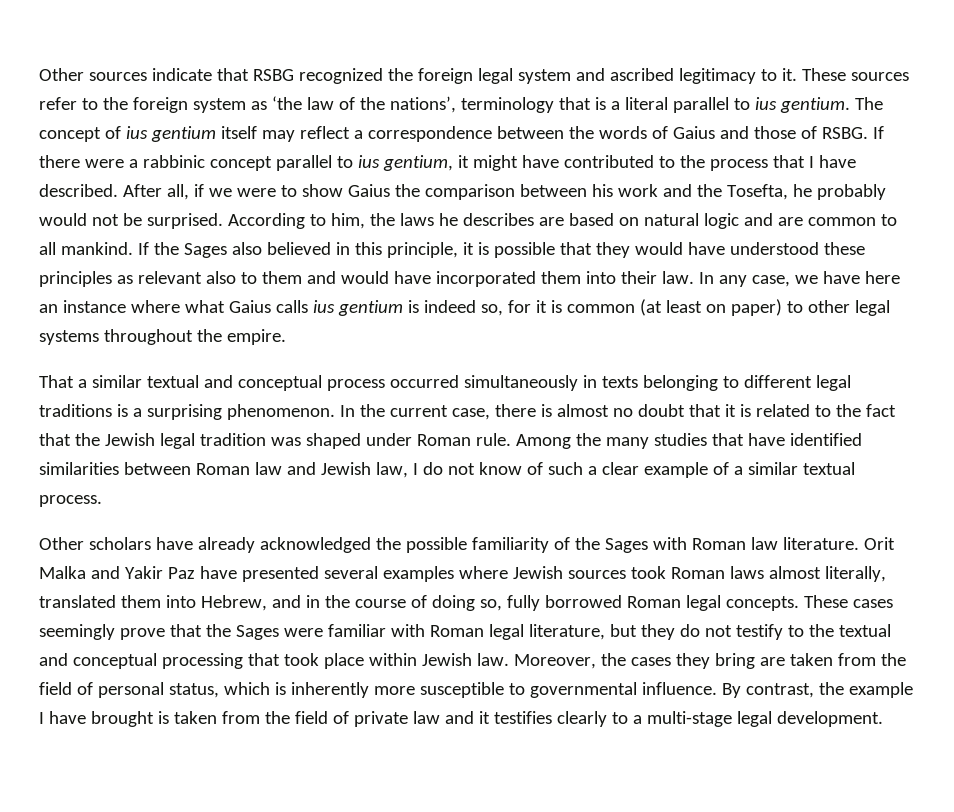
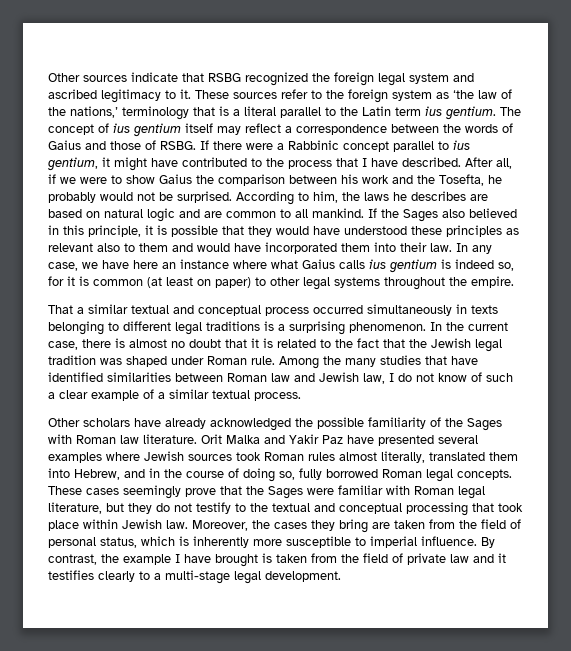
- These sources refer to the foreign system as ‘the law of the nations’, terminology that is a literal parallel to ius gentium.
+ These sources refer to the foreign system as ‘the law of the nations,’ terminology that is a literal parallel to the Latin term ius gentium.
- If there were a rabbinic concept parallel to ius gentium, it might have contributed to the process that I have described.
+ If there were a Rabbinic concept parallel to ius gentium, it might have contributed to the process that I have described.
- Orit Malka and Yakir Paz have presented several examples where Jewish sources took Roman laws almost literally, translated them into Hebrew, and in the course of doing so, fully borrowed Roman legal concepts.
+ Orit Malka and Yakir Paz have presented several examples where Jewish sources took Roman rules almost literally, translated them into Hebrew, and in the course of doing so, fully borrowed Roman legal concepts.
- Moreover, the cases they bring are taken from the field of personal status, which is inherently more susceptible to governmental influence.
+ Moreover, the cases they bring are taken from the field of personal status, which is inherently more susceptible to imperial influence.

